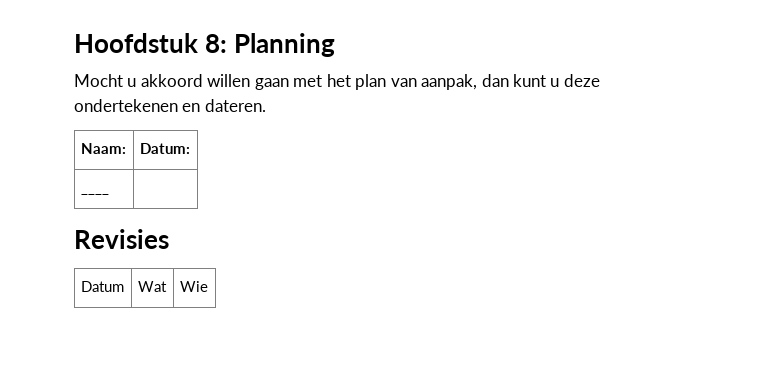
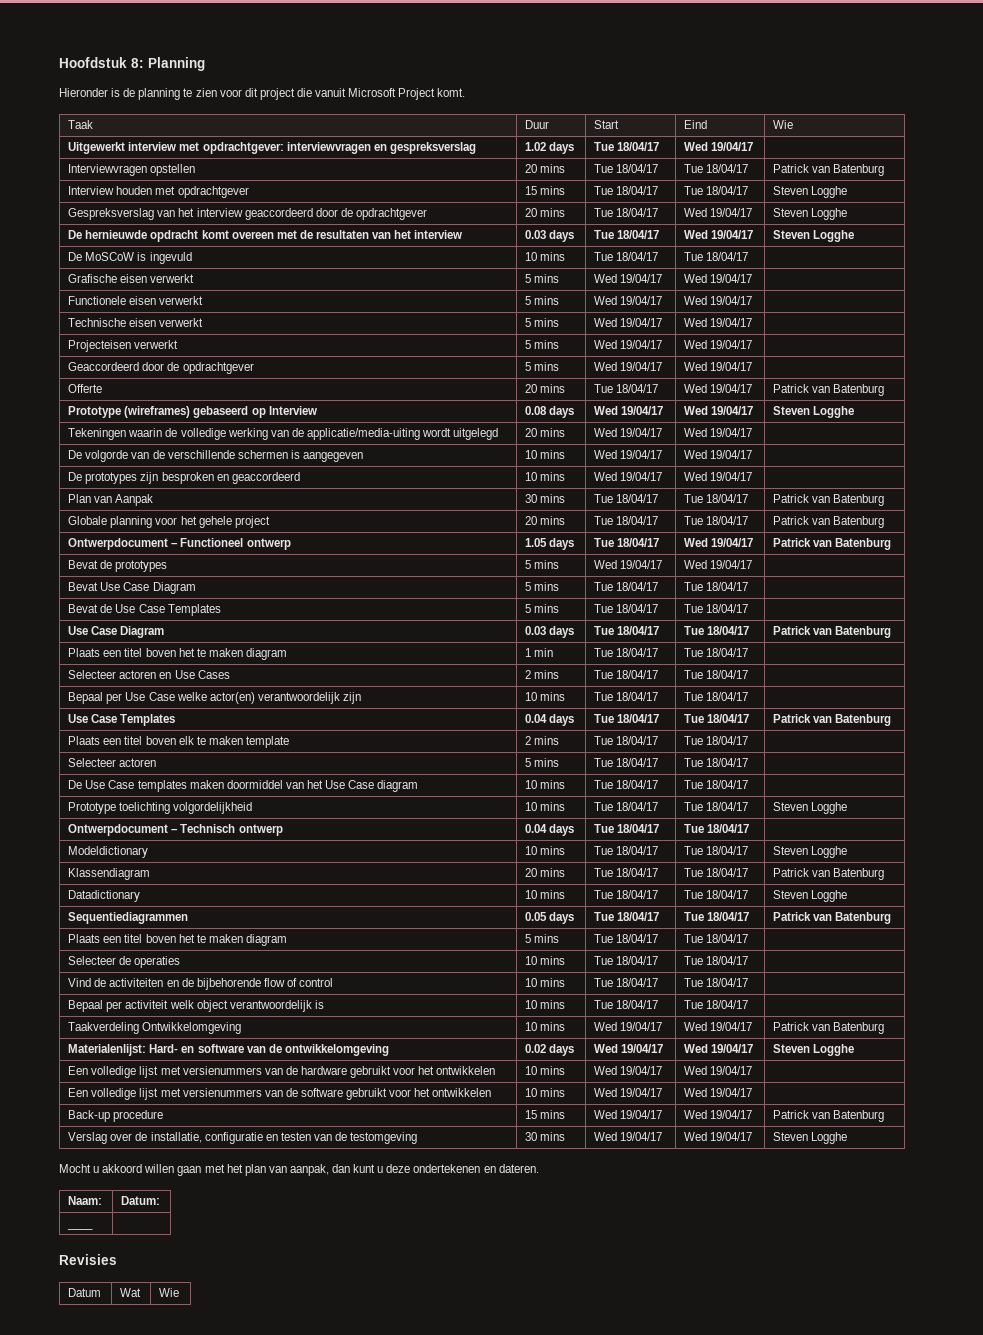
+ Hieronder is de planning te zien voor dit project die vanuit Microsoft Project komt.
+ Taak | Duur | Start | Eind | Wie
+ Uitgewerkt interview met opdrachtgever: interviewvragen en gespreksverslag | 1.02 days | Tue 18/04/17 | Wed 19/04/17 |
+ Interviewvragen opstellen | 20 mins | Tue 18/04/17 | Tue 18/04/17 | Patrick van Batenburg
+ Interview houden met opdrachtgever | 15 mins | Tue 18/04/17 | Tue 18/04/17 | Steven Logghe
+ Gespreksverslag van het interview geaccordeerd door de opdrachtgever | 20 mins | Tue 18/04/17 | Wed 19/04/17 | Steven Logghe
+ De hernieuwde opdracht komt overeen met de resultaten van het interview | 0.03 days | Tue 18/04/17 | Wed 19/04/17 | Steven Logghe
+ De MoSCoW is ingevuld | 10 mins | Tue 18/04/17 | Tue 18/04/17 |
+ Grafische eisen verwerkt | 5 mins | Wed 19/04/17 | Wed 19/04/17 |
+ Functionele eisen verwerkt | 5 mins | Wed 19/04/17 | Wed 19/04/17 |
+ Technische eisen verwerkt | 5 mins | Wed 19/04/17 | Wed 19/04/17 |
+ Projecteisen verwerkt | 5 mins | Wed 19/04/17 | Wed 19/04/17 |
+ Geaccordeerd door de opdrachtgever | 5 mins | Wed 19/04/17 | Wed 19/04/17 |
+ Offerte | 20 mins | Tue 18/04/17 | Wed 19/04/17 | Patrick van Batenburg
+ Prototype (wireframes) gebaseerd op Interview | 0.08 days | Wed 19/04/17 | Wed 19/04/17 | Steven Logghe
+ Tekeningen waarin de volledige werking van de applicatie/media-uiting wordt uitgelegd | 20 mins | Wed 19/04/17 | Wed 19/04/17 |
+ De volgorde van de verschillende schermen is aangegeven | 10 mins | Wed 19/04/17 | Wed 19/04/17 |
+ De prototypes zijn besproken en geaccordeerd | 10 mins | Wed 19/04/17 | Wed 19/04/17 |
+ Plan van Aanpak | 30 mins | Tue 18/04/17 | Tue 18/04/17 | Patrick van Batenburg
+ Globale planning voor het gehele project | 20 mins | Tue 18/04/17 | Tue 18/04/17 | Patrick van Batenburg
+ Ontwerpdocument – Functioneel ontwerp | 1.05 days | Tue 18/04/17 | Wed 19/04/17 | Patrick van Batenburg
+ Bevat de prototypes | 5 mins | Wed 19/04/17 | Wed 19/04/17 |
+ Bevat Use Case Diagram | 5 mins | Tue 18/04/17 | Tue 18/04/17 |
+ Bevat de Use Case Templates | 5 mins | Tue 18/04/17 | Tue 18/04/17 |
+ Use Case Diagram | 0.03 days | Tue 18/04/17 | Tue 18/04/17 | Patrick van Batenburg
+ Plaats een titel boven het te maken diagram | 1 min | Tue 18/04/17 | Tue 18/04/17 |
+ Selecteer actoren en Use Cases | 2 mins | Tue 18/04/17 | Tue 18/04/17 |
+ Bepaal per Use Case welke actor(en) verantwoordelijk zijn | 10 mins | Tue 18/04/17 | Tue 18/04/17 |
+ Use Case Templates | 0.04 days | Tue 18/04/17 | Tue 18/04/17 | Patrick van Batenburg
+ Plaats een titel boven elk te maken template | 2 mins | Tue 18/04/17 | Tue 18/04/17 |
+ Selecteer actoren | 5 mins | Tue 18/04/17 | Tue 18/04/17 |
+ De Use Case templates maken doormiddel van het Use Case diagram | 10 mins | Tue 18/04/17 | Tue 18/04/17 |
+ Prototype toelichting volgordelijkheid | 10 mins | Tue 18/04/17 | Tue 18/04/17 | Steven Logghe
+ Ontwerpdocument – Technisch ontwerp | 0.04 days | Tue 18/04/17 | Tue 18/04/17 |
+ Modeldictionary | 10 mins | Tue 18/04/17 | Tue 18/04/17 | Steven Logghe
+ Klassendiagram | 20 mins | Tue 18/04/17 | Tue 18/04/17 | Patrick van Batenburg
+ Datadictionary | 10 mins | Tue 18/04/17 | Tue 18/04/17 | Steven Logghe
+ Sequentiediagrammen | 0.05 days | Tue 18/04/17 | Tue 18/04/17 | Patrick van Batenburg
+ Plaats een titel boven het te maken diagram | 5 mins | Tue 18/04/17 | Tue 18/04/17 |
+ Selecteer de operaties | 10 mins | Tue 18/04/17 | Tue 18/04/17 |
+ Vind de activiteiten en de bijbehorende flow of control | 10 mins | Tue 18/04/17 | Tue 18/04/17 |
+ Bepaal per activiteit welk object verantwoordelijk is | 10 mins | Tue 18/04/17 | Tue 18/04/17 |
+ Taakverdeling Ontwikkelomgeving | 10 mins | Wed 19/04/17 | Wed 19/04/17 | Patrick van Batenburg
+ Materialenlijst: Hard- en software van de ontwikkelomgeving | 0.02 days | Wed 19/04/17 | Wed 19/04/17 | Steven Logghe
+ Een volledige lijst met versienummers van de hardware gebruikt voor het ontwikkelen | 10 mins | Wed 19/04/17 | Wed 19/04/17 |
+ Een volledige lijst met versienummers van de software gebruikt voor het ontwikkelen | 10 mins | Wed 19/04/17 | Wed 19/04/17 |
+ Back-up procedure | 15 mins | Wed 19/04/17 | Wed 19/04/17 | Patrick van Batenburg
+ Verslag over de installatie, configuratie en testen van de testomgeving | 30 mins | Wed 19/04/17 | Wed 19/04/17 | Steven Logghe

